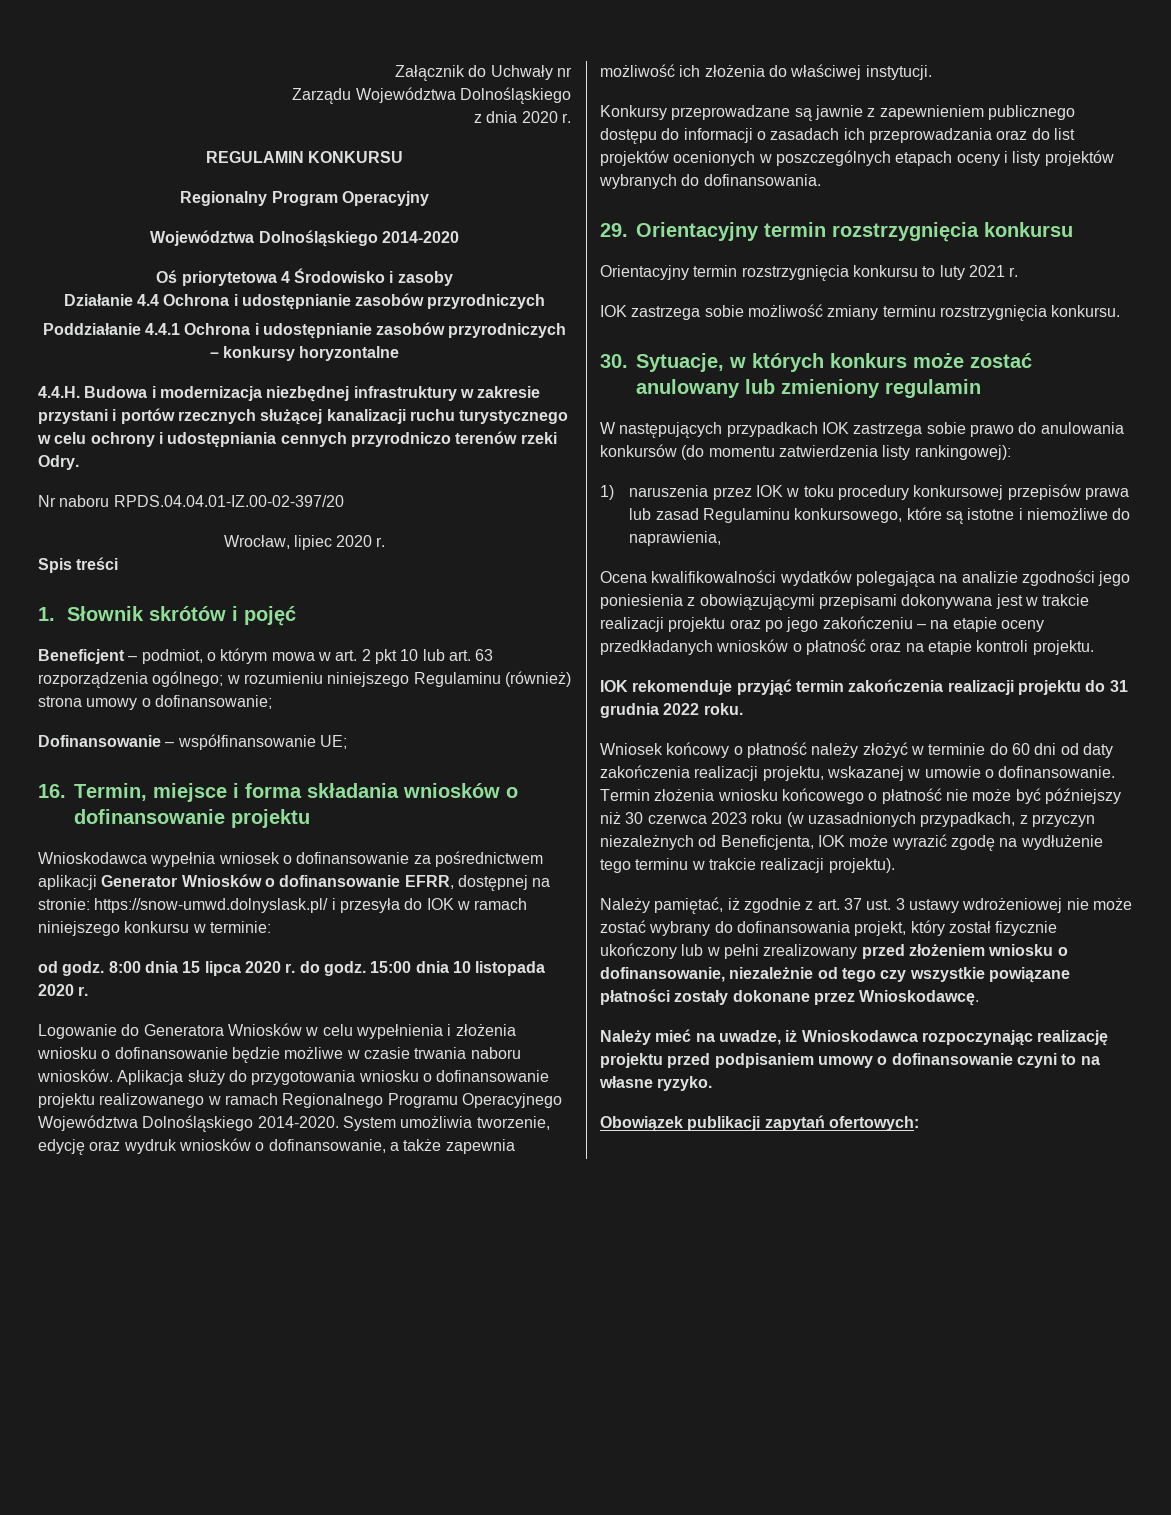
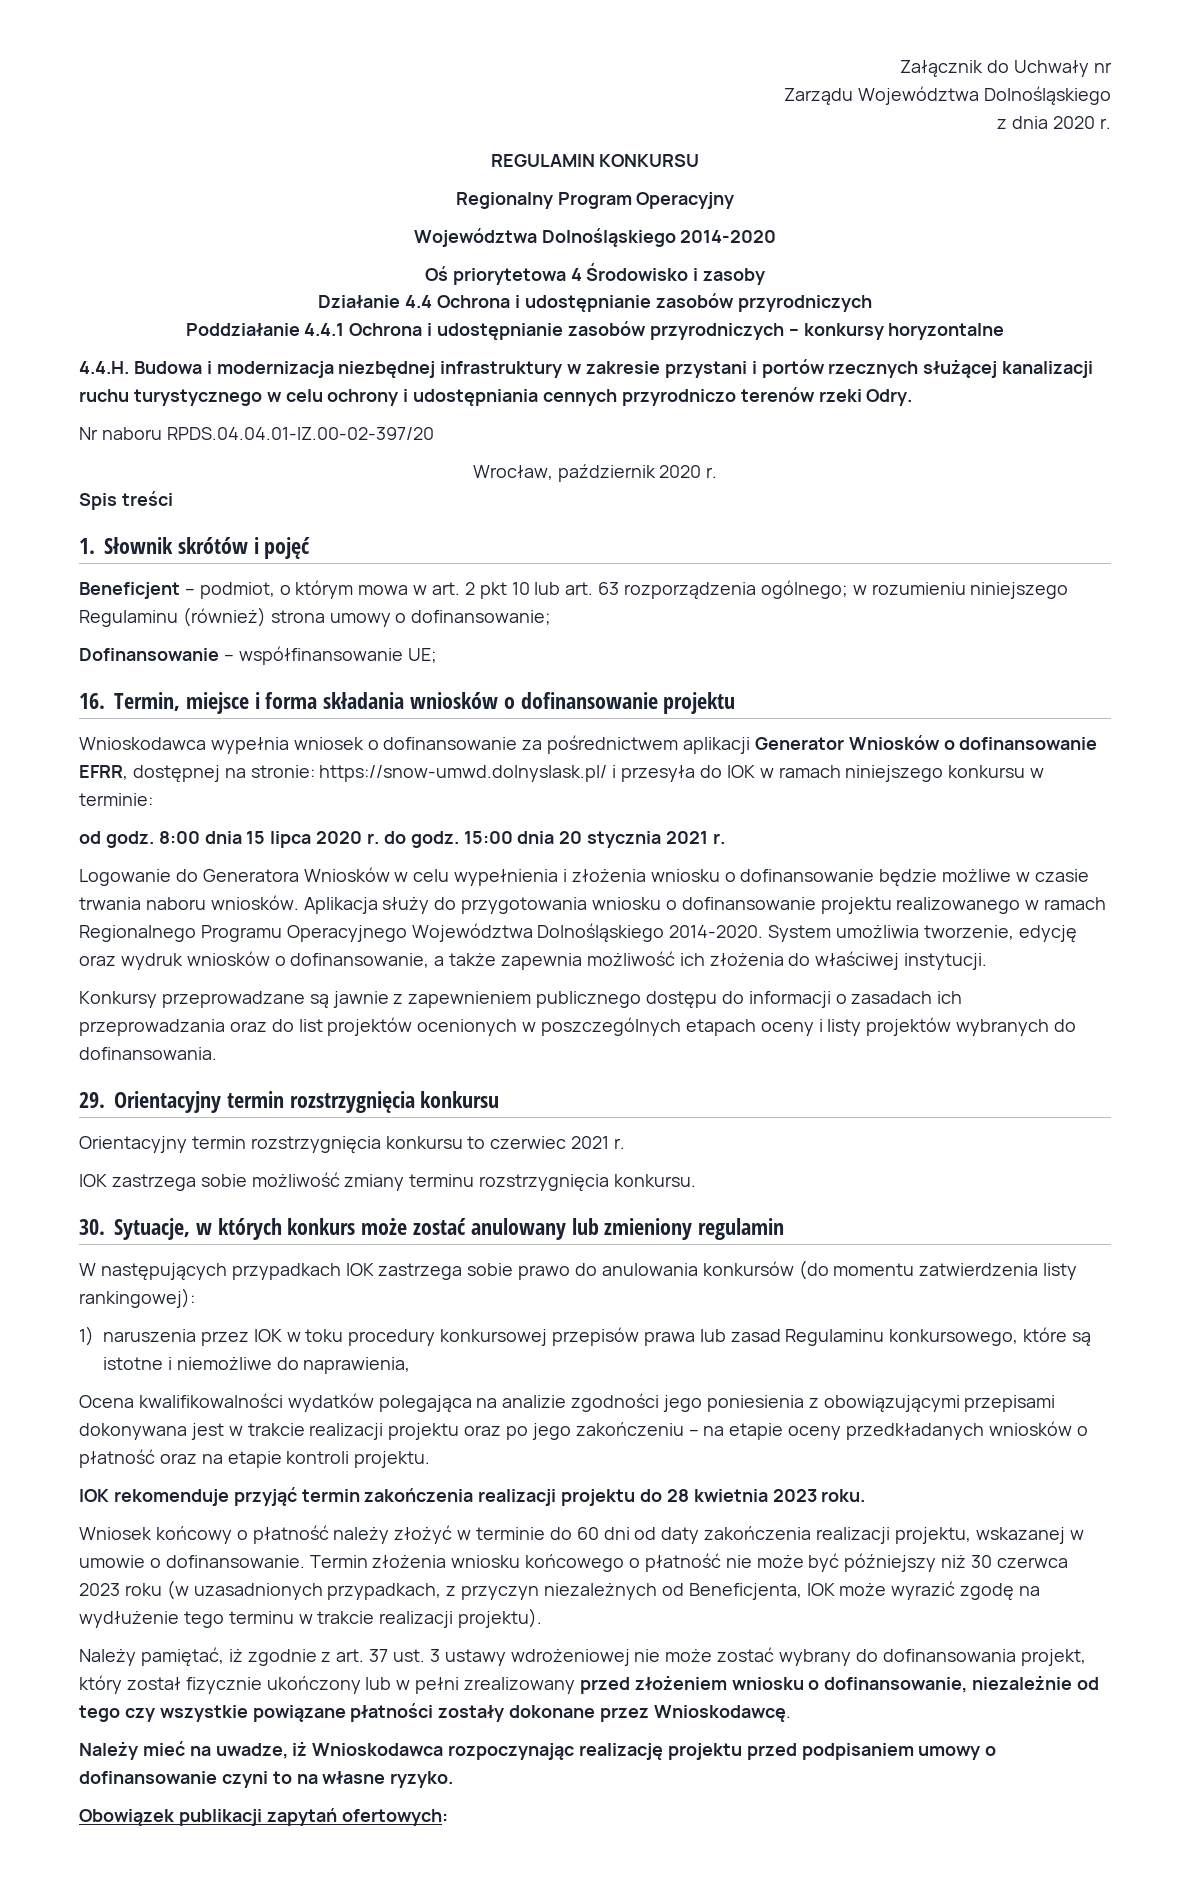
- Wrocław, lipiec 2020 r.
+ Wrocław, październik 2020 r.
- 15:00 dnia 10 listopada 2020 r.
+ 15:00 dnia 20 stycznia 2021 r.
- Orientacyjny termin rozstrzygnięcia konkursu to luty 2021 r.
+ Orientacyjny termin rozstrzygnięcia konkursu to czerwiec 2021 r.
- IOK rekomenduje przyjąć termin zakończenia realizacji projektu do 31 grudnia 2022 roku.
+ IOK rekomenduje przyjąć termin zakończenia realizacji projektu do 28 kwietnia 2023 roku.

